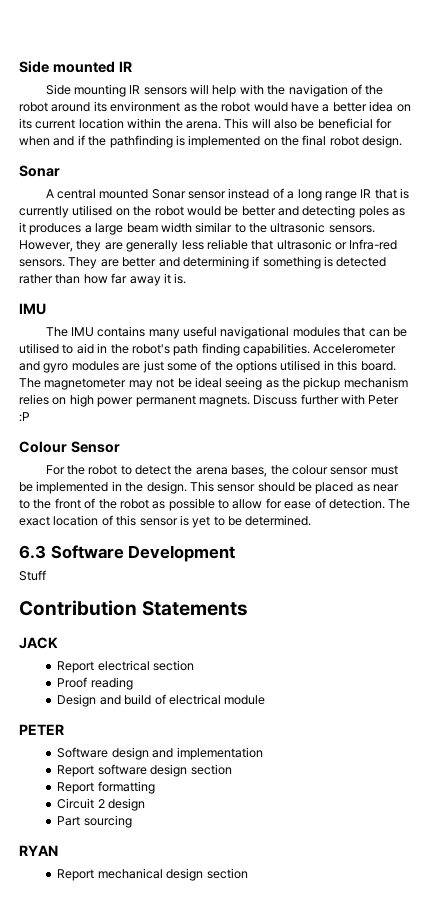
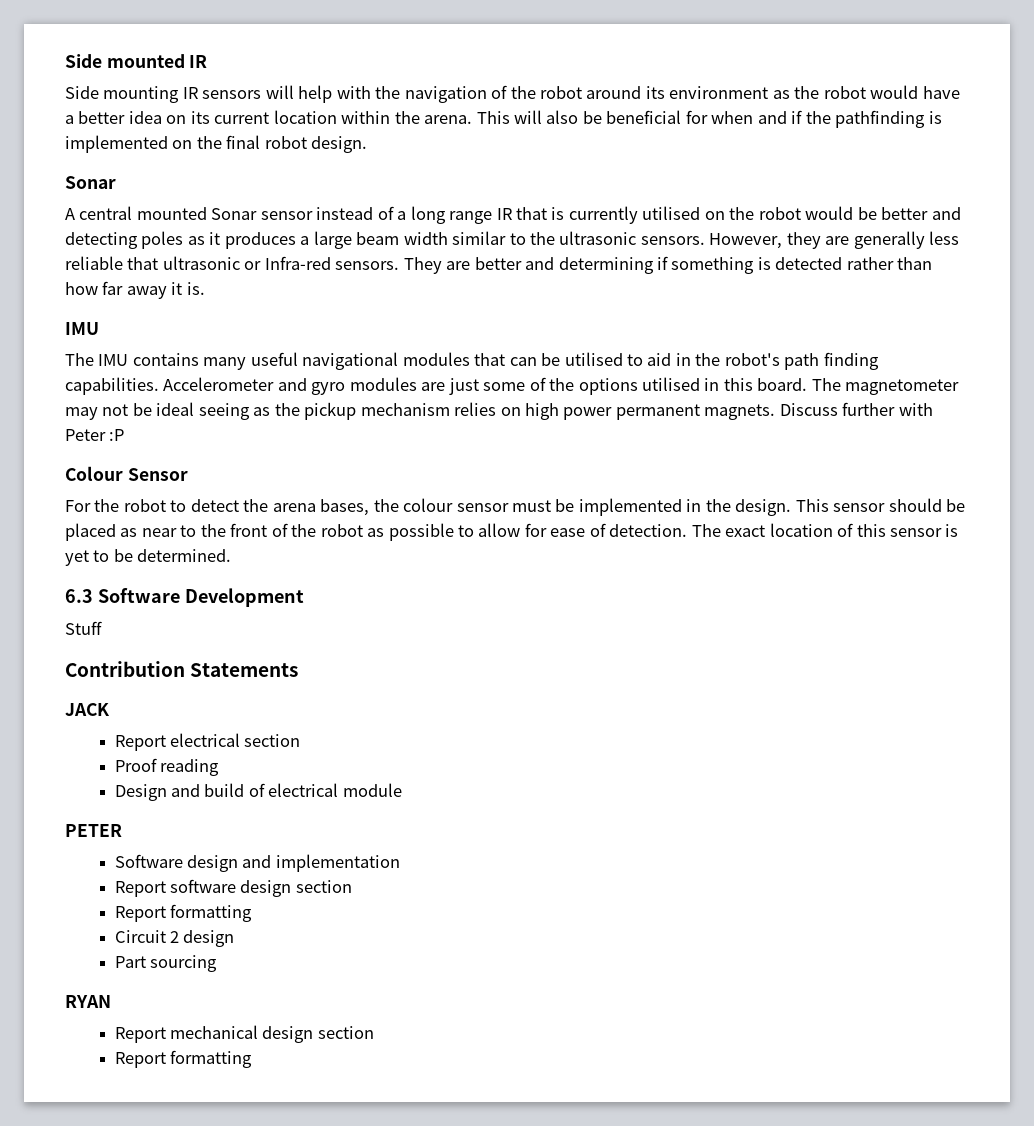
  Report mechanical design section
+ Report formatting

